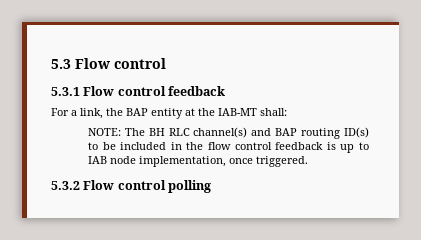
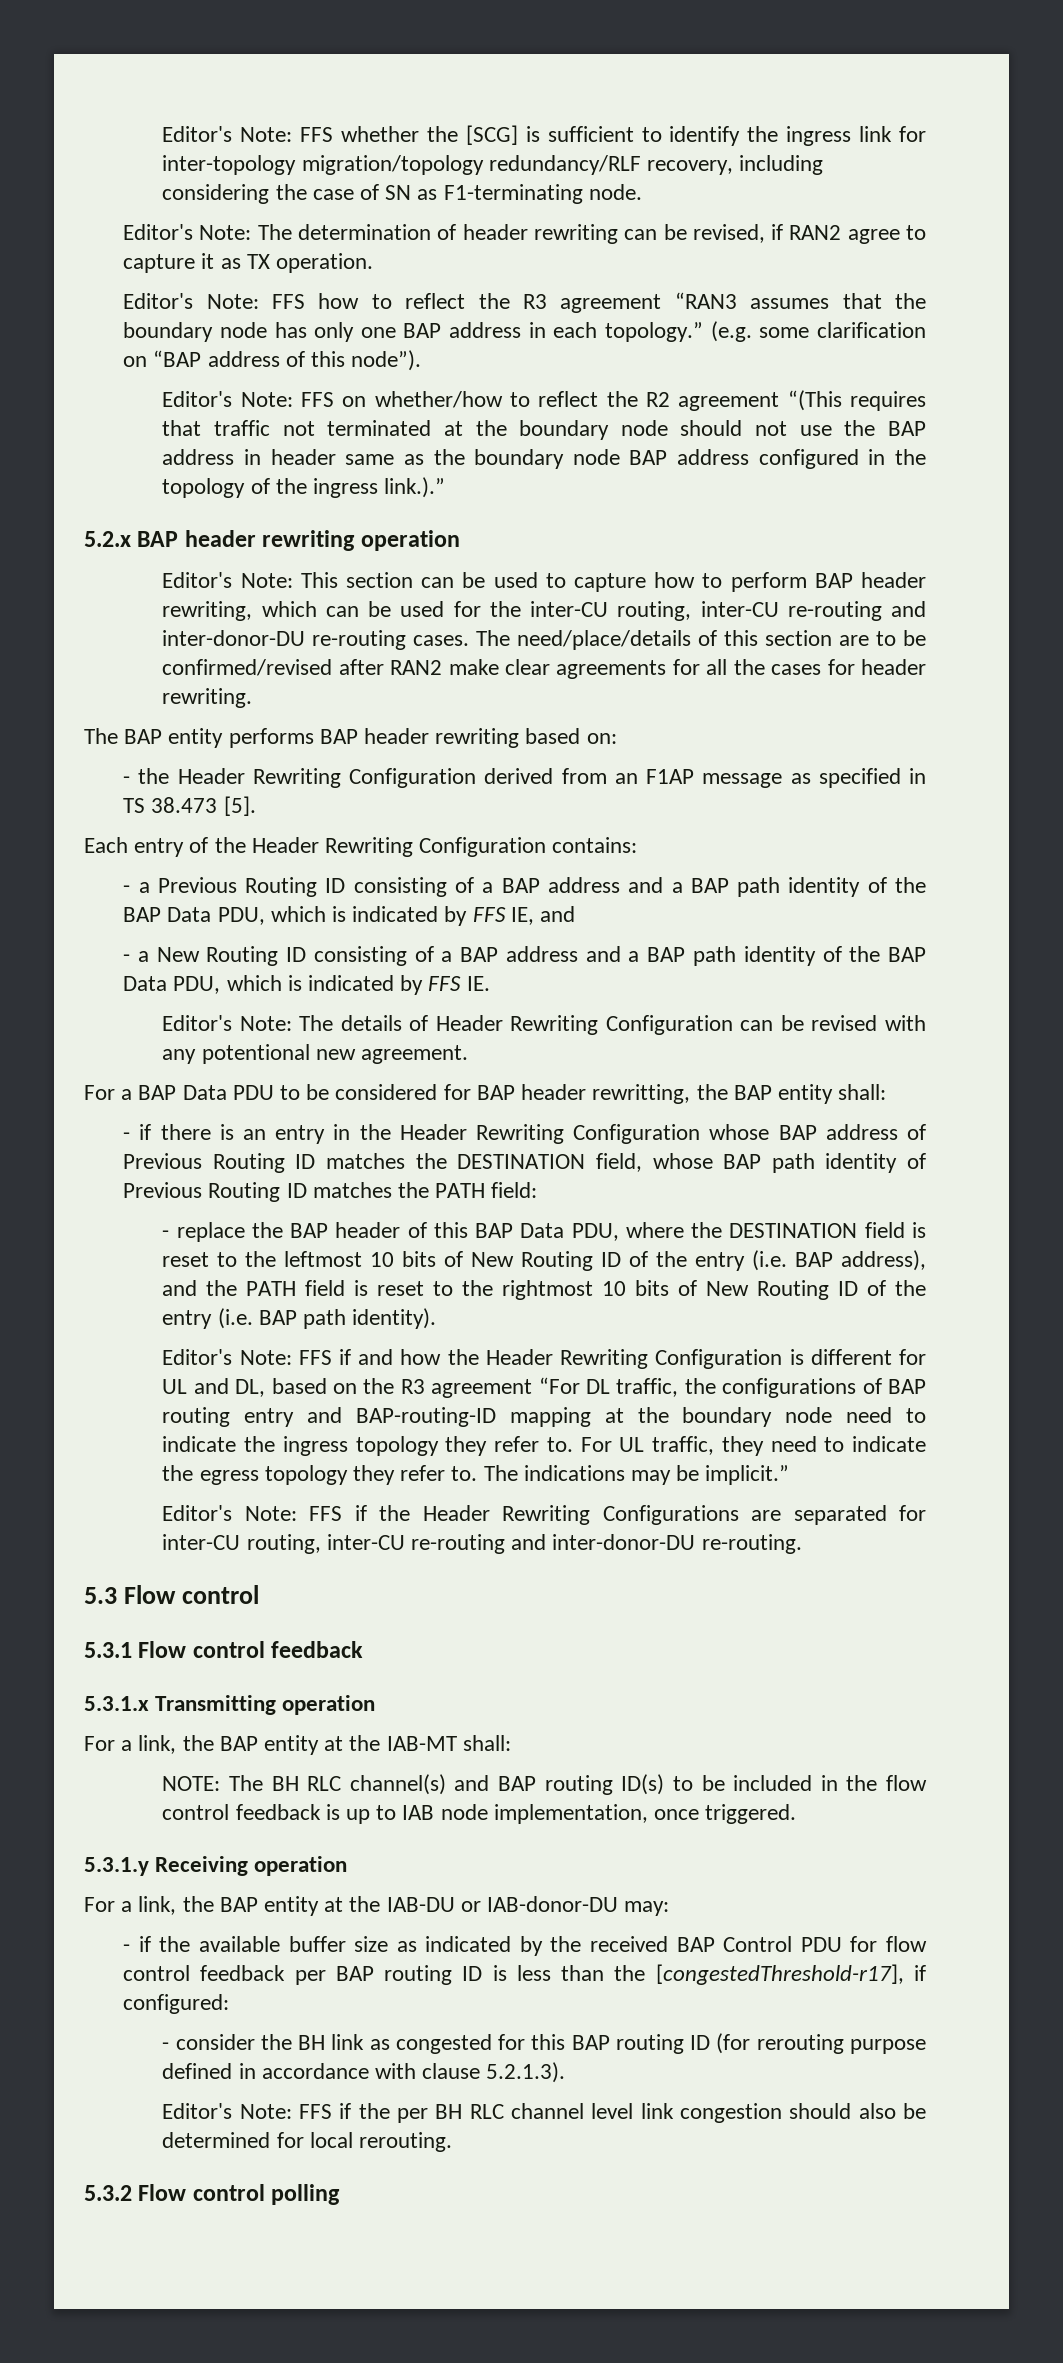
+ Editor's Note: FFS whether the [SCG] is sufficient to identify the ingress link for inter-topology migration/topology redundancy/RLF recovery, including considering the case of SN as F1-terminating node.
+ Editor's Note: The determination of header rewriting can be revised, if RAN2 agree to capture it as TX operation.
+ Editor's Note: FFS how to reflect the R3 agreement “RAN3 assumes that the boundary node has only one BAP address in each topology.” (e.g. some clarification on “BAP address of this node”).
+ Editor's Note: FFS on whether/how to reflect the R2 agreement “(This requires that traffic not terminated at the boundary node should not use the BAP address in header same as the boundary node BAP address configured in the topology of the ingress link.).”
+ 5.2.x BAP header rewriting operation
+ Editor's Note: This section can be used to capture how to perform BAP header rewriting, which can be used for the inter-CU routing, inter-CU re-routing and inter-donor-DU re-routing cases. The need/place/details of this section are to be confirmed/revised after RAN2 make clear agreements for all the cases for header rewriting.
+ The BAP entity performs BAP header rewriting based on:
+ - the Header Rewriting Configuration derived from an F1AP message as specified in TS 38.473 [5].
+ Each entry of the Header Rewriting Configuration contains:
+ - a Previous Routing ID consisting of a BAP address and a BAP path identity of the BAP Data PDU, which is indicated by FFS IE, and
+ - a New Routing ID consisting of a BAP address and a BAP path identity of the BAP Data PDU, which is indicated by FFS IE.
+ Editor's Note: The details of Header Rewriting Configuration can be revised with any potentional new agreement.
+ For a BAP Data PDU to be considered for BAP header rewritting, the BAP entity shall:
+ - if there is an entry in the Header Rewriting Configuration whose BAP address of Previous Routing ID matches the DESTINATION field, whose BAP path identity of Previous Routing ID matches the PATH field:
+ - replace the BAP header of this BAP Data PDU, where the DESTINATION field is reset to the leftmost 10 bits of New Routing ID of the entry (i.e. BAP address), and the PATH field is reset to the rightmost 10 bits of New Routing ID of the entry (i.e. BAP path identity).
+ Editor's Note: FFS if and how the Header Rewriting Configuration is different for UL and DL, based on the R3 agreement “For DL traffic, the configurations of BAP routing entry and BAP-routing-ID mapping at the boundary node need to indicate the ingress topology they refer to. For UL traffic, they need to indicate the egress topology they refer to. The indications may be implicit.”
+ Editor's Note: FFS if the Header Rewriting Configurations are separated for inter-CU routing, inter-CU re-routing and inter-donor-DU re-routing.
+ 5.3.1.x Transmitting operation
+ 5.3.1.y Receiving operation
+ For a link, the BAP entity at the IAB-DU or IAB-donor-DU may:
+ - if the available buffer size as indicated by the received BAP Control PDU for flow control feedback per BAP routing ID is less than the [congestedThreshold-r17], if configured:
+ - consider the BH link as congested for this BAP routing ID (for rerouting purpose defined in accordance with clause 5.2.1.3).
+ Editor's Note: FFS if the per BH RLC channel level link congestion should also be determined for local rerouting.

